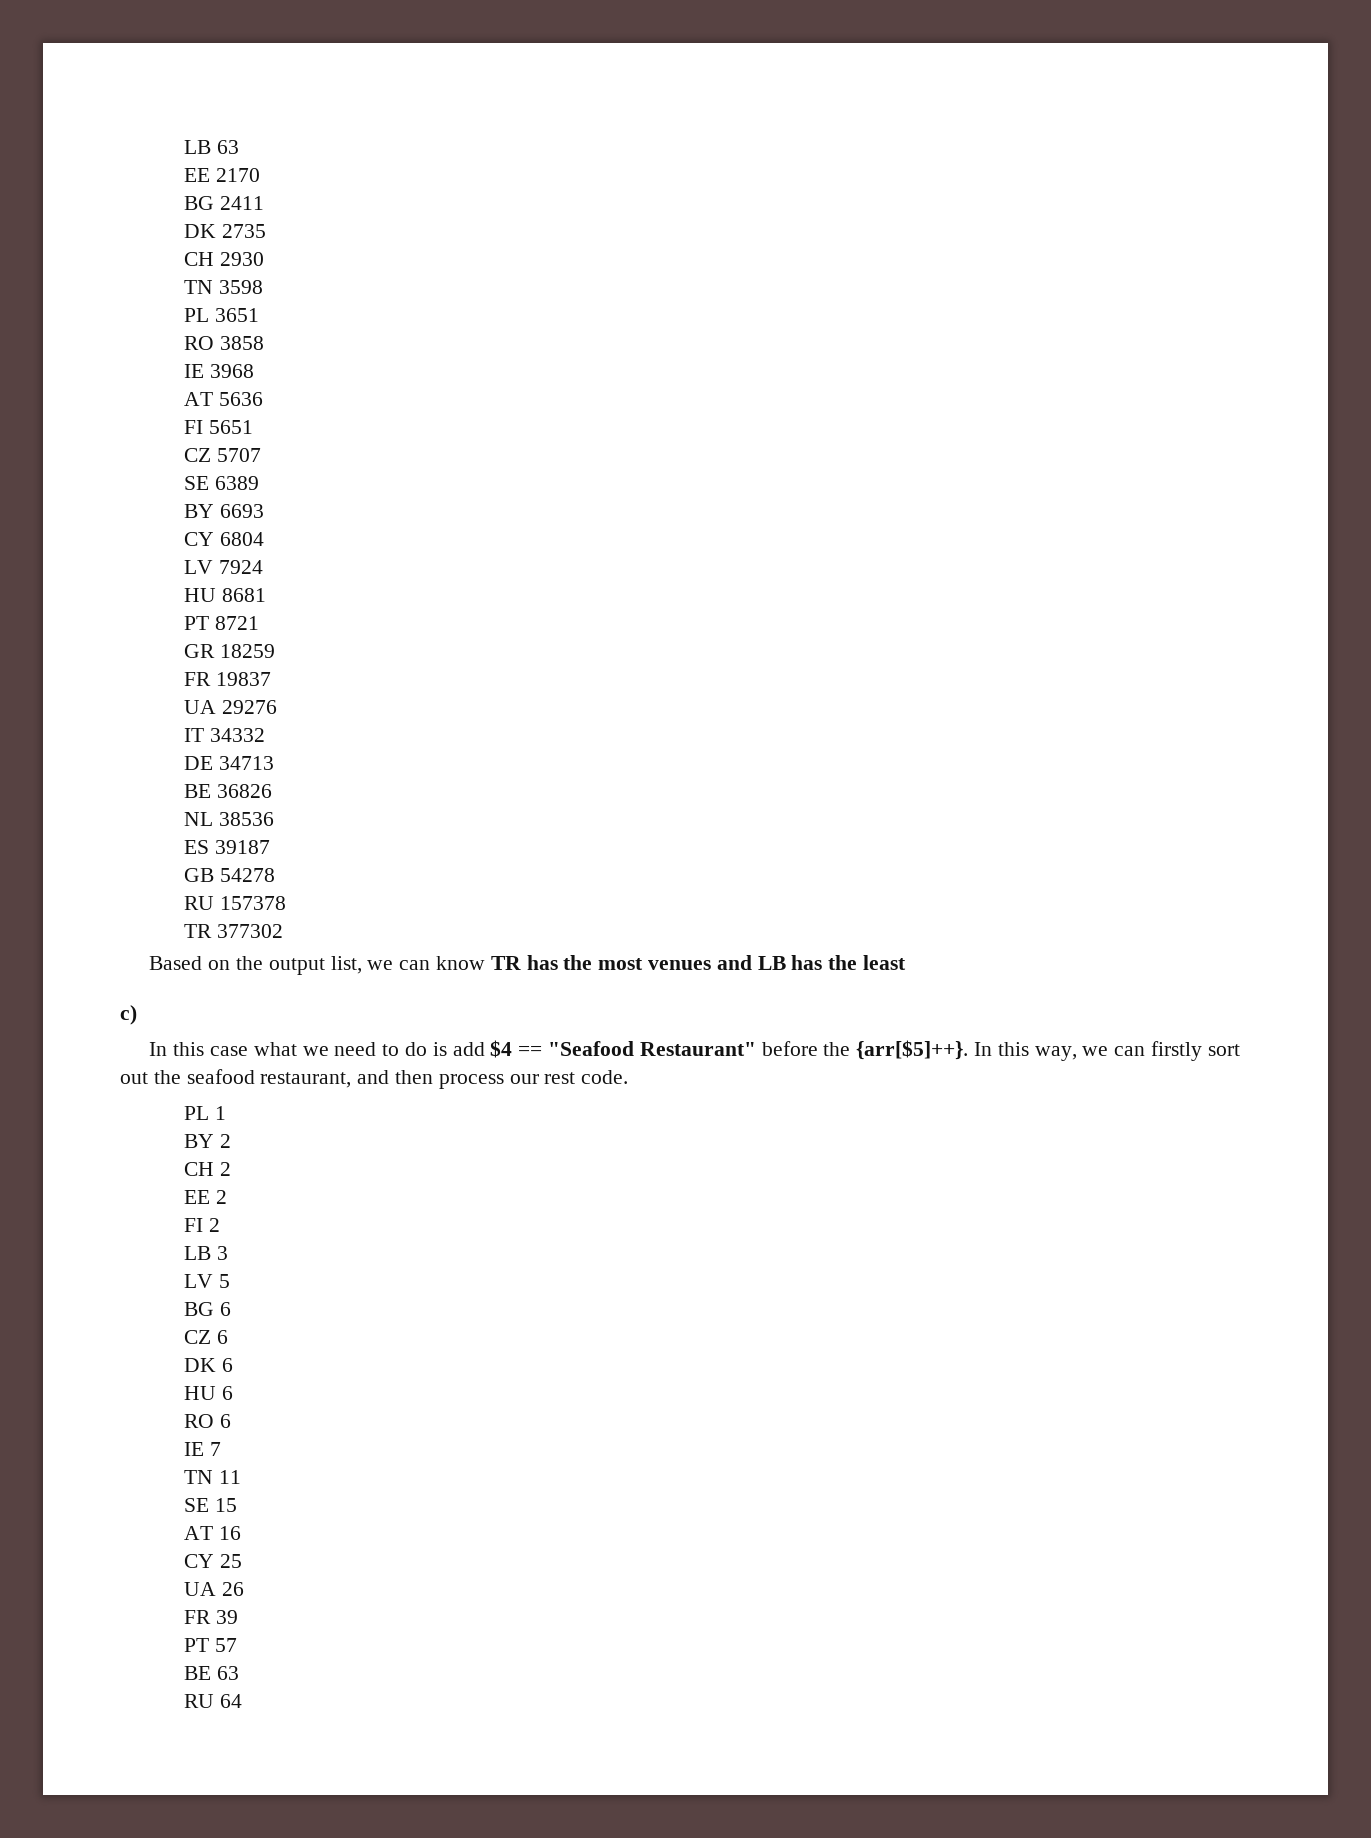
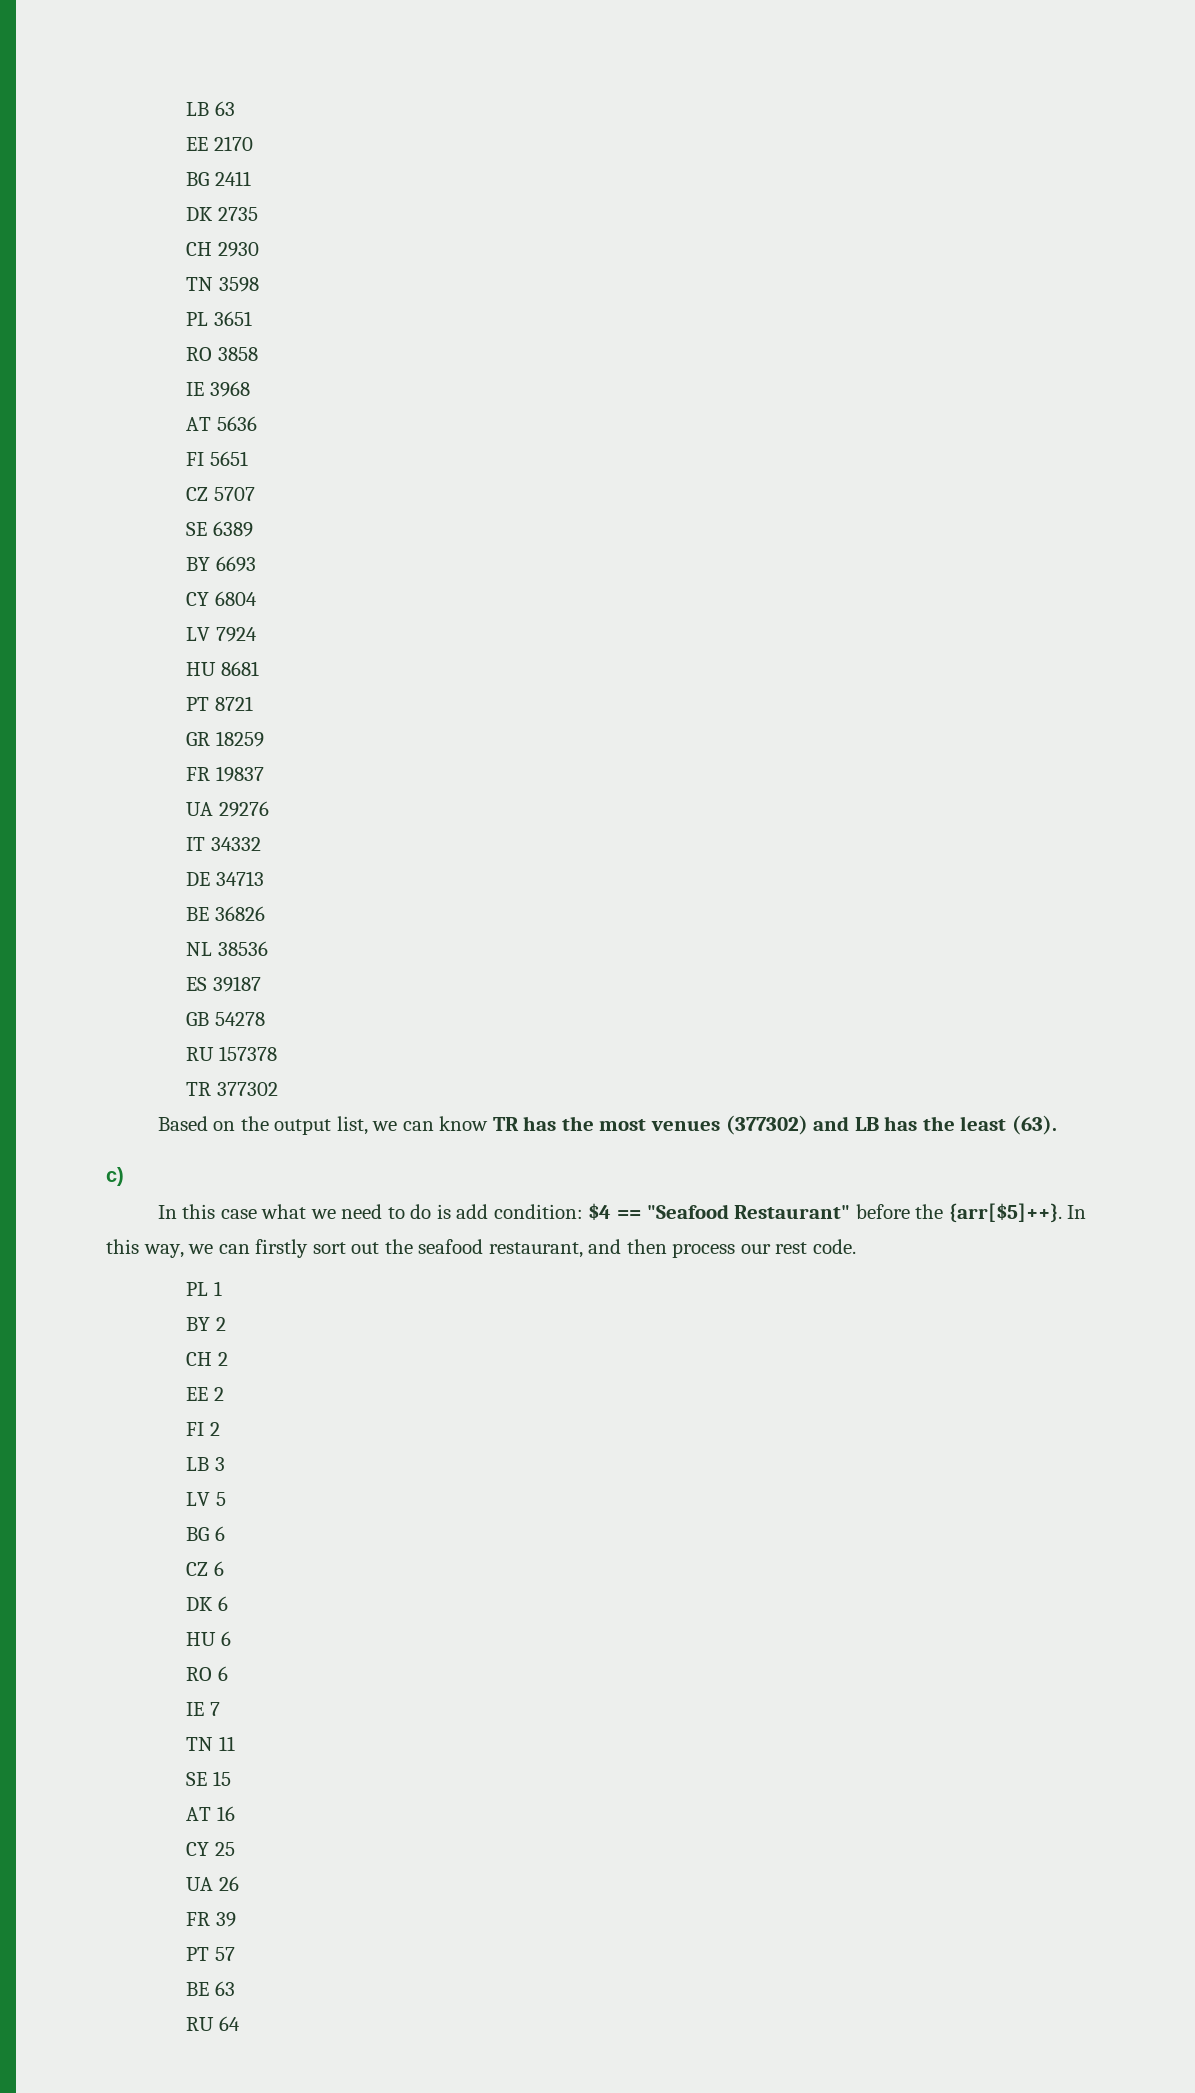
- Based on the output list, we can know TR has the most venues and LB has the least
+ Based on the output list, we can know TR has the most venues (377302) and LB has the least (63).
- In this case what we need to do is add $4 == "Seafood Restaurant" before the {arr[$5]++}.
+ In this case what we need to do is add condition: $4 == "Seafood Restaurant" before the {arr[$5]++}.

